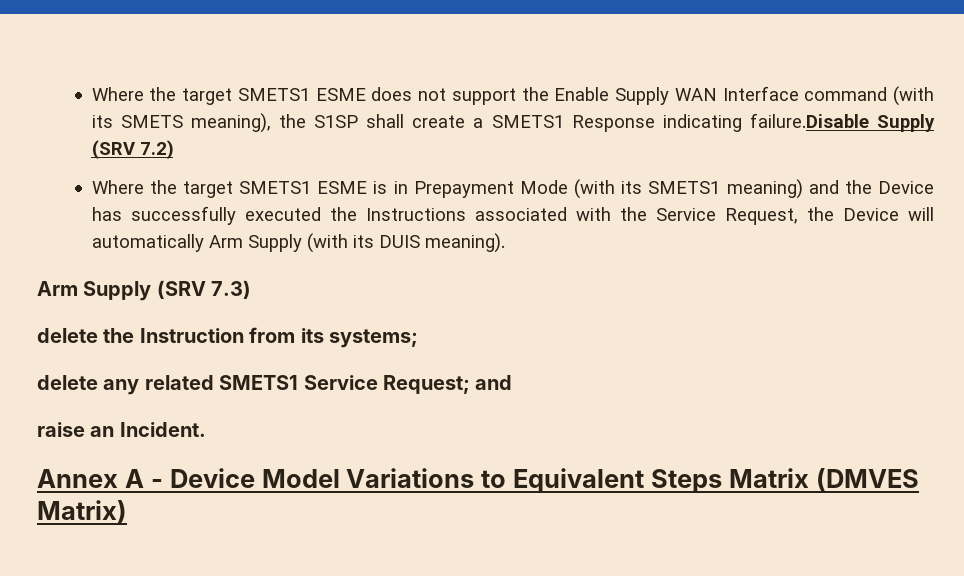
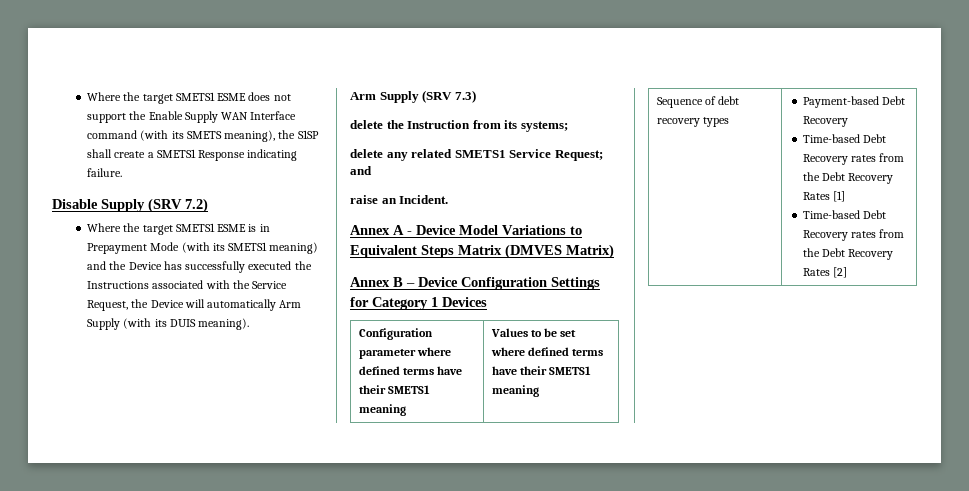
- Where the target SMETS1 ESME does not support the Enable Supply WAN Interface command (with its SMETS meaning), the S1SP shall create a SMETS1 Response indicating failure.Disable Supply (SRV 7.2)
+ Where the target SMETS1 ESME does not support the Enable Supply WAN Interface command (with its SMETS meaning), the S1SP shall create a SMETS1 Response indicating failure.
+ Disable Supply (SRV 7.2)
+ Annex B – Device Configuration Settings for Category 1 Devices
+ Configuration parameter where defined terms have their SMETS1 meaning | Values to be set where defined terms have their SMETS1 meaning
+ Sequence of debt recovery types | Payment-based Debt Recovery
+ Time-based Debt Recovery rates from the Debt Recovery Rates [1]
+ Time-based Debt Recovery rates from the Debt Recovery Rates [2]

